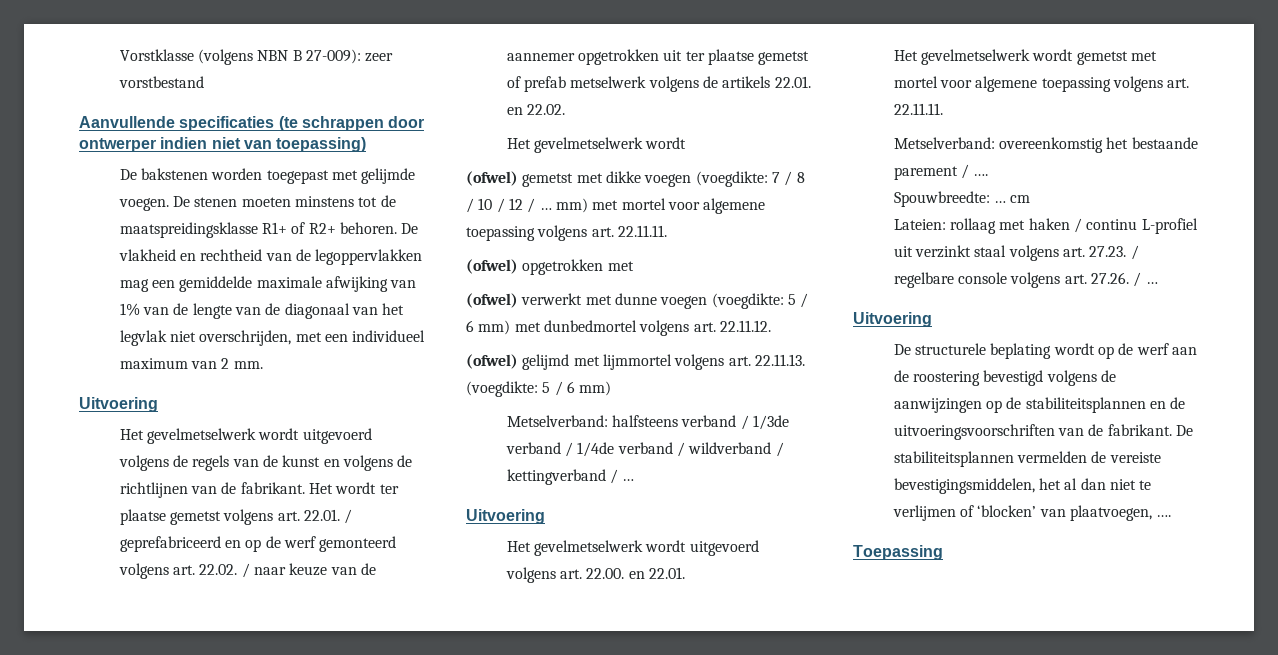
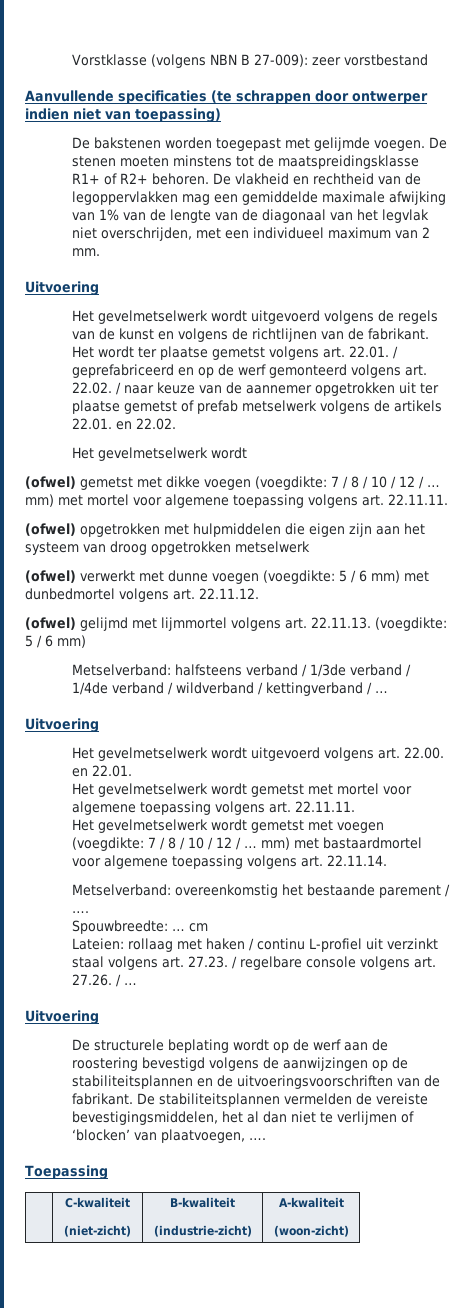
- (ofwel) opgetrokken met
+ (ofwel) opgetrokken met hulpmiddelen die eigen zijn aan het systeem van droog opgetrokken metselwerk
+ Het gevelmetselwerk wordt gemetst met voegen (voegdikte: 7 / 8 / 10 / 12 / … mm) met bastaardmortel voor algemene toepassing volgens art. 22.11.14.
+ | C-kwaliteit
+ (niet-zicht) | B-kwaliteit
+ (industrie-zicht) | A-kwaliteit
+ (woon-zicht)

